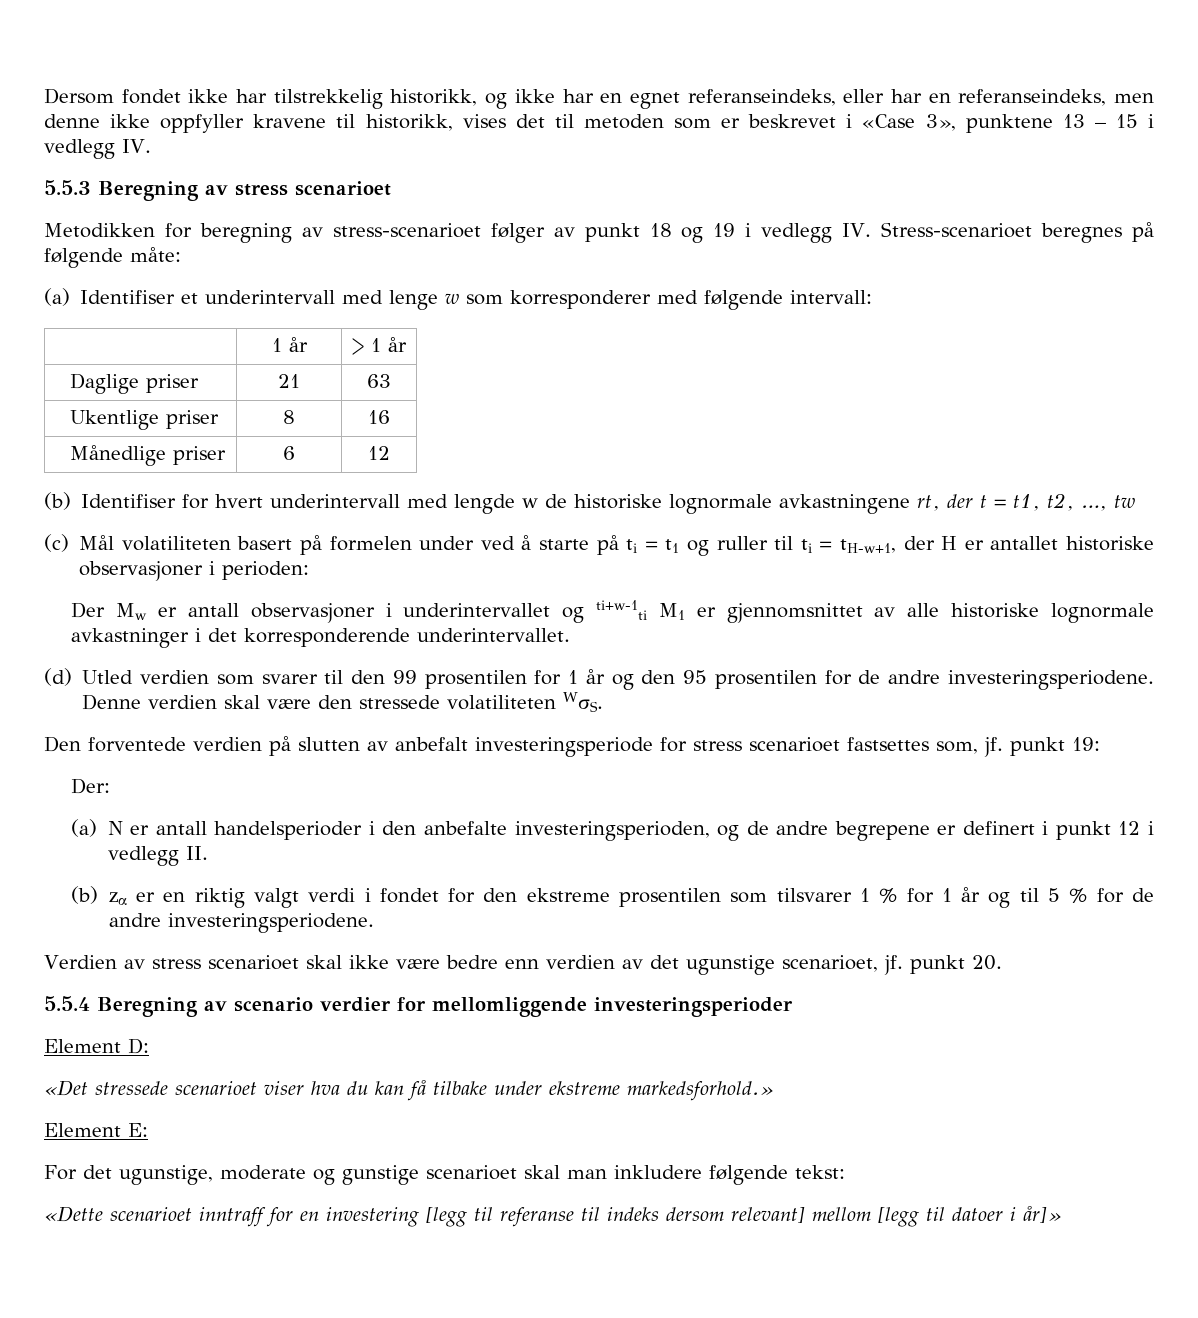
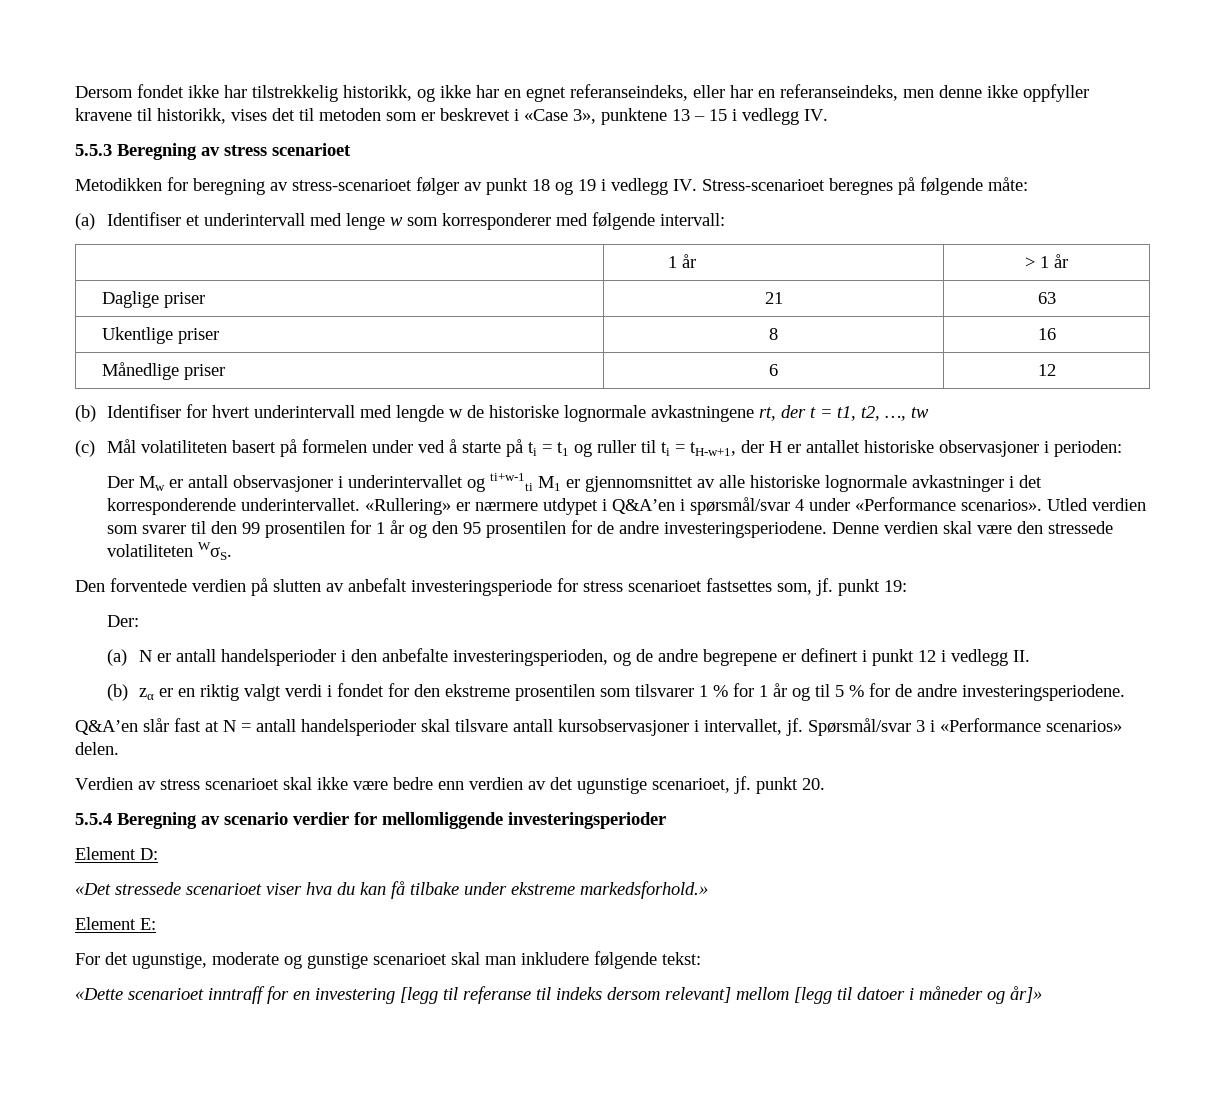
- Der Mw er antall observasjoner i underintervallet og ti+w-1ti M1 er gjennomsnittet av alle historiske lognormale avkastninger i det korresponderende underintervallet.
- (d) Utled verdien som svarer til den 99 prosentilen for 1 år og den 95 prosentilen for de andre investeringsperiodene.
+ Der Mw er antall observasjoner i underintervallet og ti+w-1ti M1 er gjennomsnittet av alle historiske lognormale avkastninger i det korresponderende underintervallet. «Rullering» er nærmere utdypet i Q&A’en i spørsmål/svar 4 under «Performance scenarios». Utled verdien som svarer til den 99 prosentilen for 1 år og den 95 prosentilen for de andre investeringsperiodene.
+ Q&A’en slår fast at N = antall handelsperioder skal tilsvare antall kursobservasjoner i intervallet, jf. Spørsmål/svar 3 i «Performance scenarios» delen.
- «Dette scenarioet inntraff for en investering [legg til referanse til indeks dersom relevant] mellom [legg til datoer i år]»
+ «Dette scenarioet inntraff for en investering [legg til referanse til indeks dersom relevant] mellom [legg til datoer i måneder og år]»

